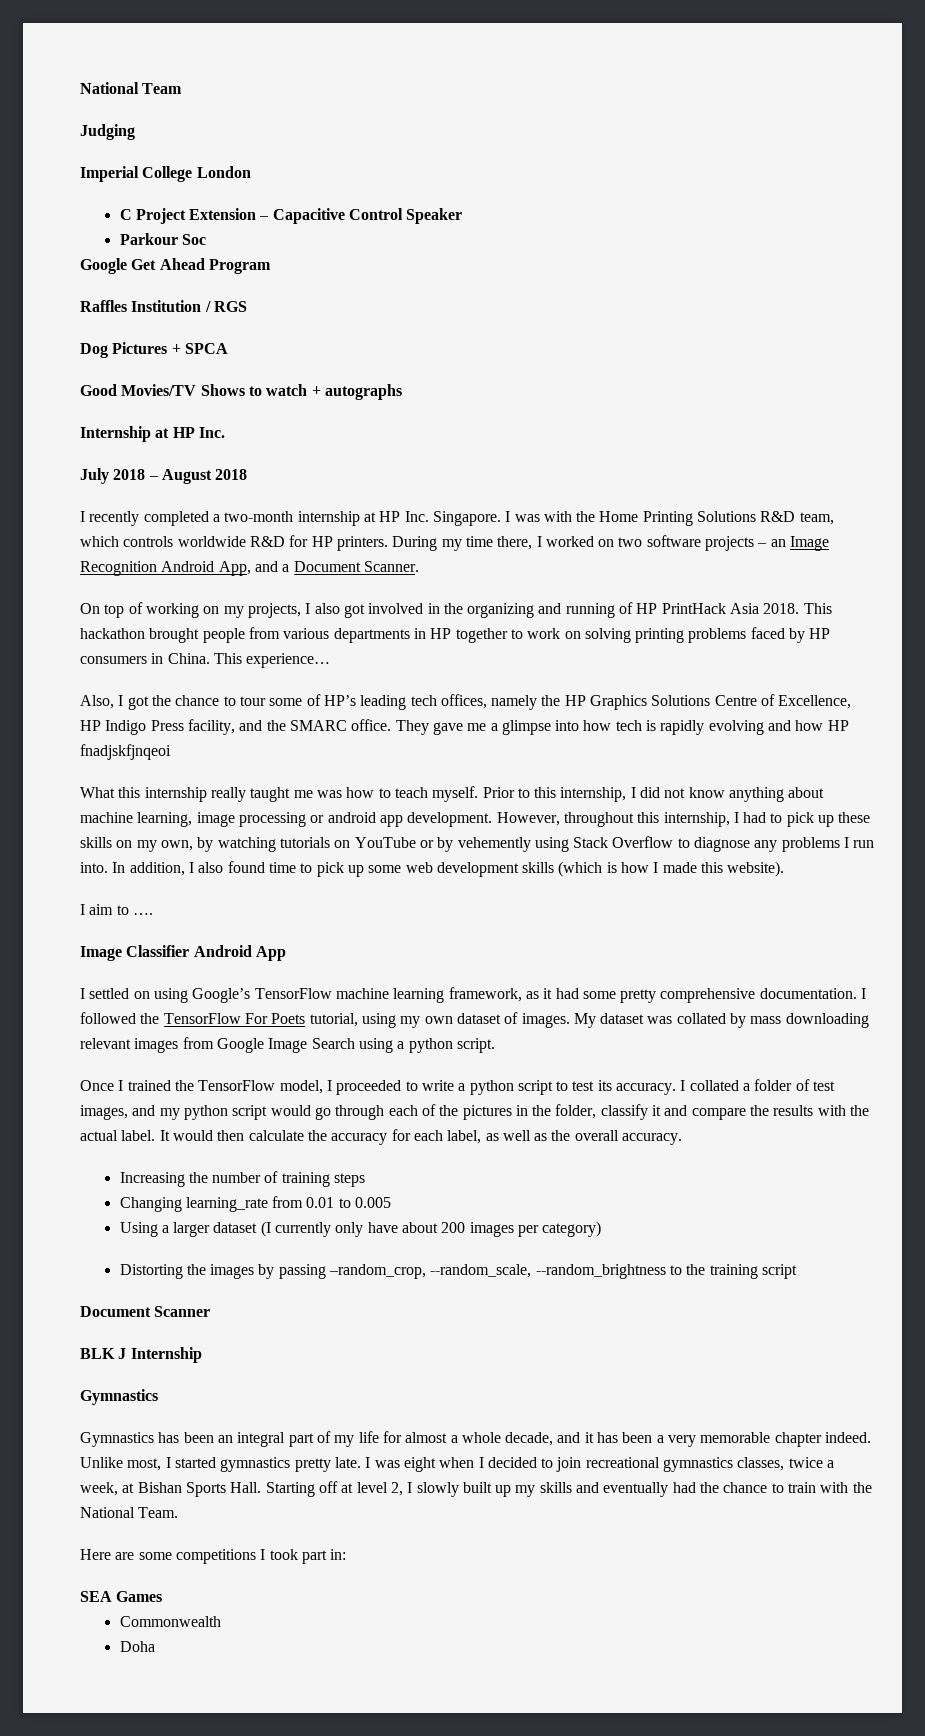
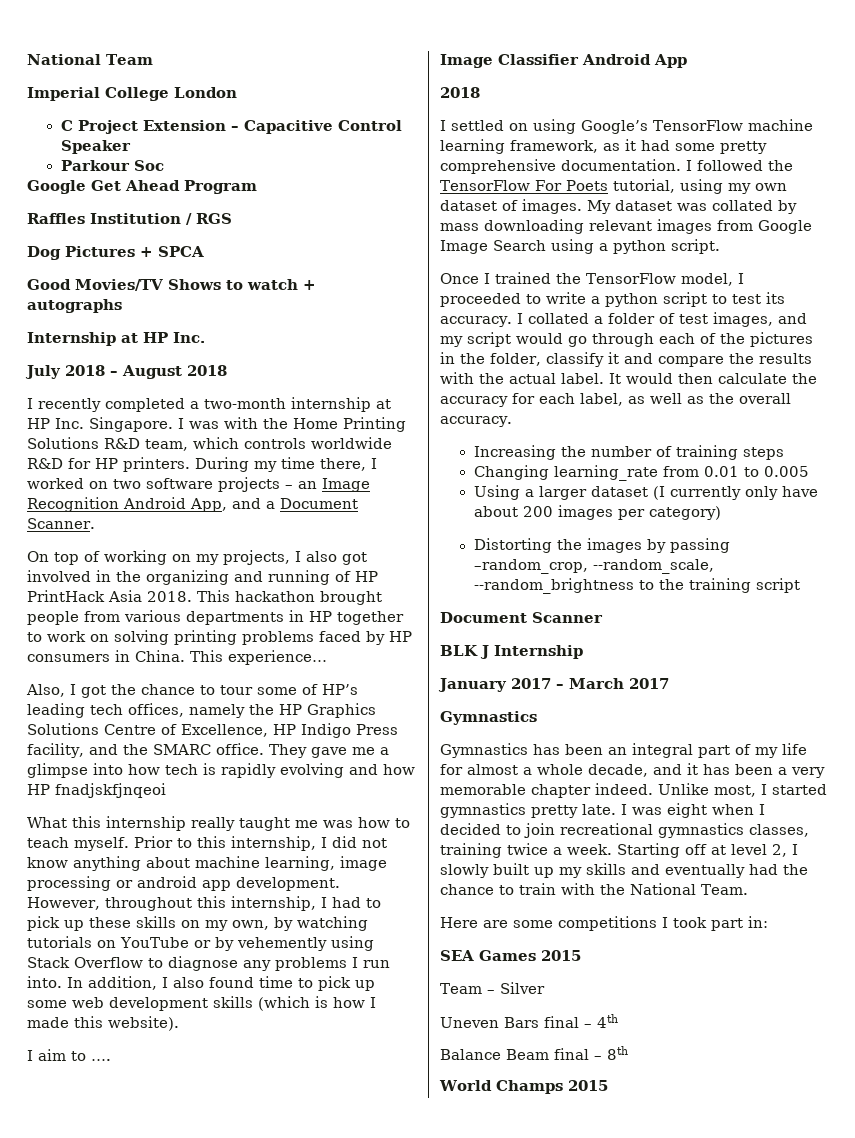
- Judging
  Image Classifier Android App
+ 2018
- I collated a folder of test images, and my python script would go through each of the pictures in the folder, classify it and compare the results with the actual label.
+ I collated a folder of test images, and my script would go through each of the pictures in the folder, classify it and compare the results with the actual label.
+ January 2017 – March 2017
- I was eight when I decided to join recreational gymnastics classes, twice a week, at Bishan Sports Hall.
+ I was eight when I decided to join recreational gymnastics classes, training twice a week.
- SEA Games
- Commonwealth
- Doha
+ SEA Games 2015
+ Team – Silver
+ Uneven Bars final – 4th
+ Balance Beam final – 8th
+ World Champs 2015

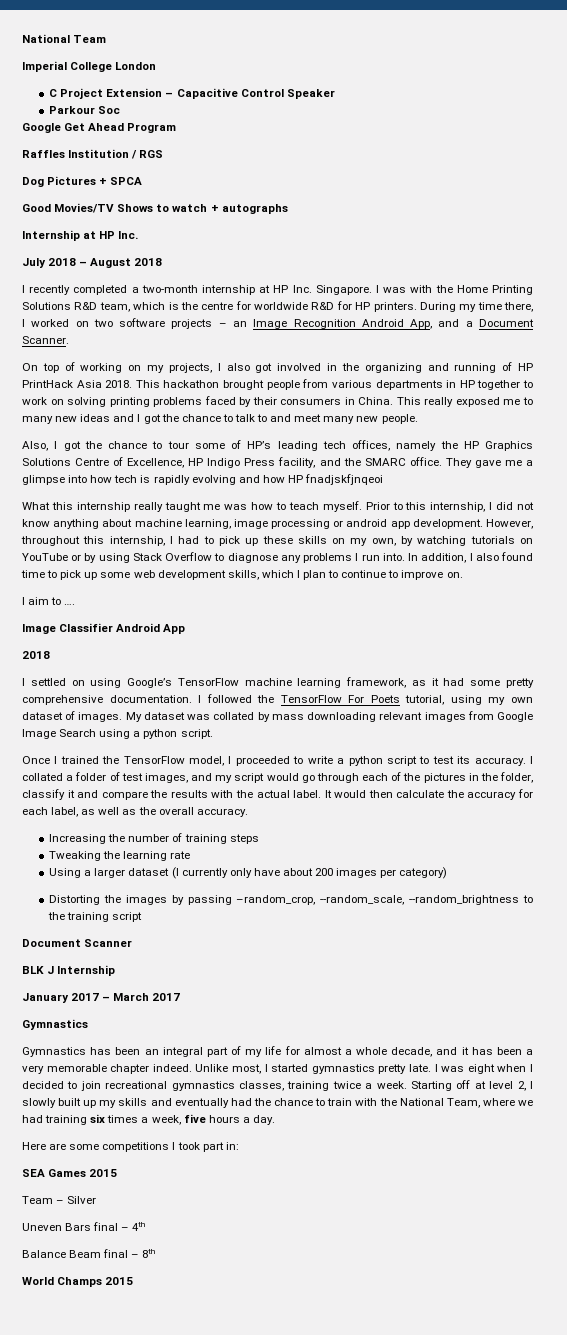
- I was with the Home Printing Solutions R&D team, which controls worldwide R&D for HP printers.
+ I was with the Home Printing Solutions R&D team, which is the centre for worldwide R&D for HP printers.
- This hackathon brought people from various departments in HP together to work on solving printing problems faced by HP consumers in China.
+ This hackathon brought people from various departments in HP together to work on solving printing problems faced by their consumers in China.
- This experience…
+ This really exposed me to many new ideas and I got the chance to talk to and meet many new people.
- However, throughout this internship, I had to pick up these skills on my own, by watching tutorials on YouTube or by vehemently using Stack Overflow to diagnose any problems I run into.
+ However, throughout this internship, I had to pick up these skills on my own, by watching tutorials on YouTube or by using Stack Overflow to diagnose any problems I run into.
- In addition, I also found time to pick up some web development skills (which is how I made this website).
+ In addition, I also found time to pick up some web development skills, which I plan to continue to improve on.
- Changing learning_rate from 0.01 to 0.005
+ Tweaking the learning rate
- Starting off at level 2, I slowly built up my skills and eventually had the chance to train with the National Team.
+ Starting off at level 2, I slowly built up my skills and eventually had the chance to train with the National Team, where we had training six times a week, five hours a day.

